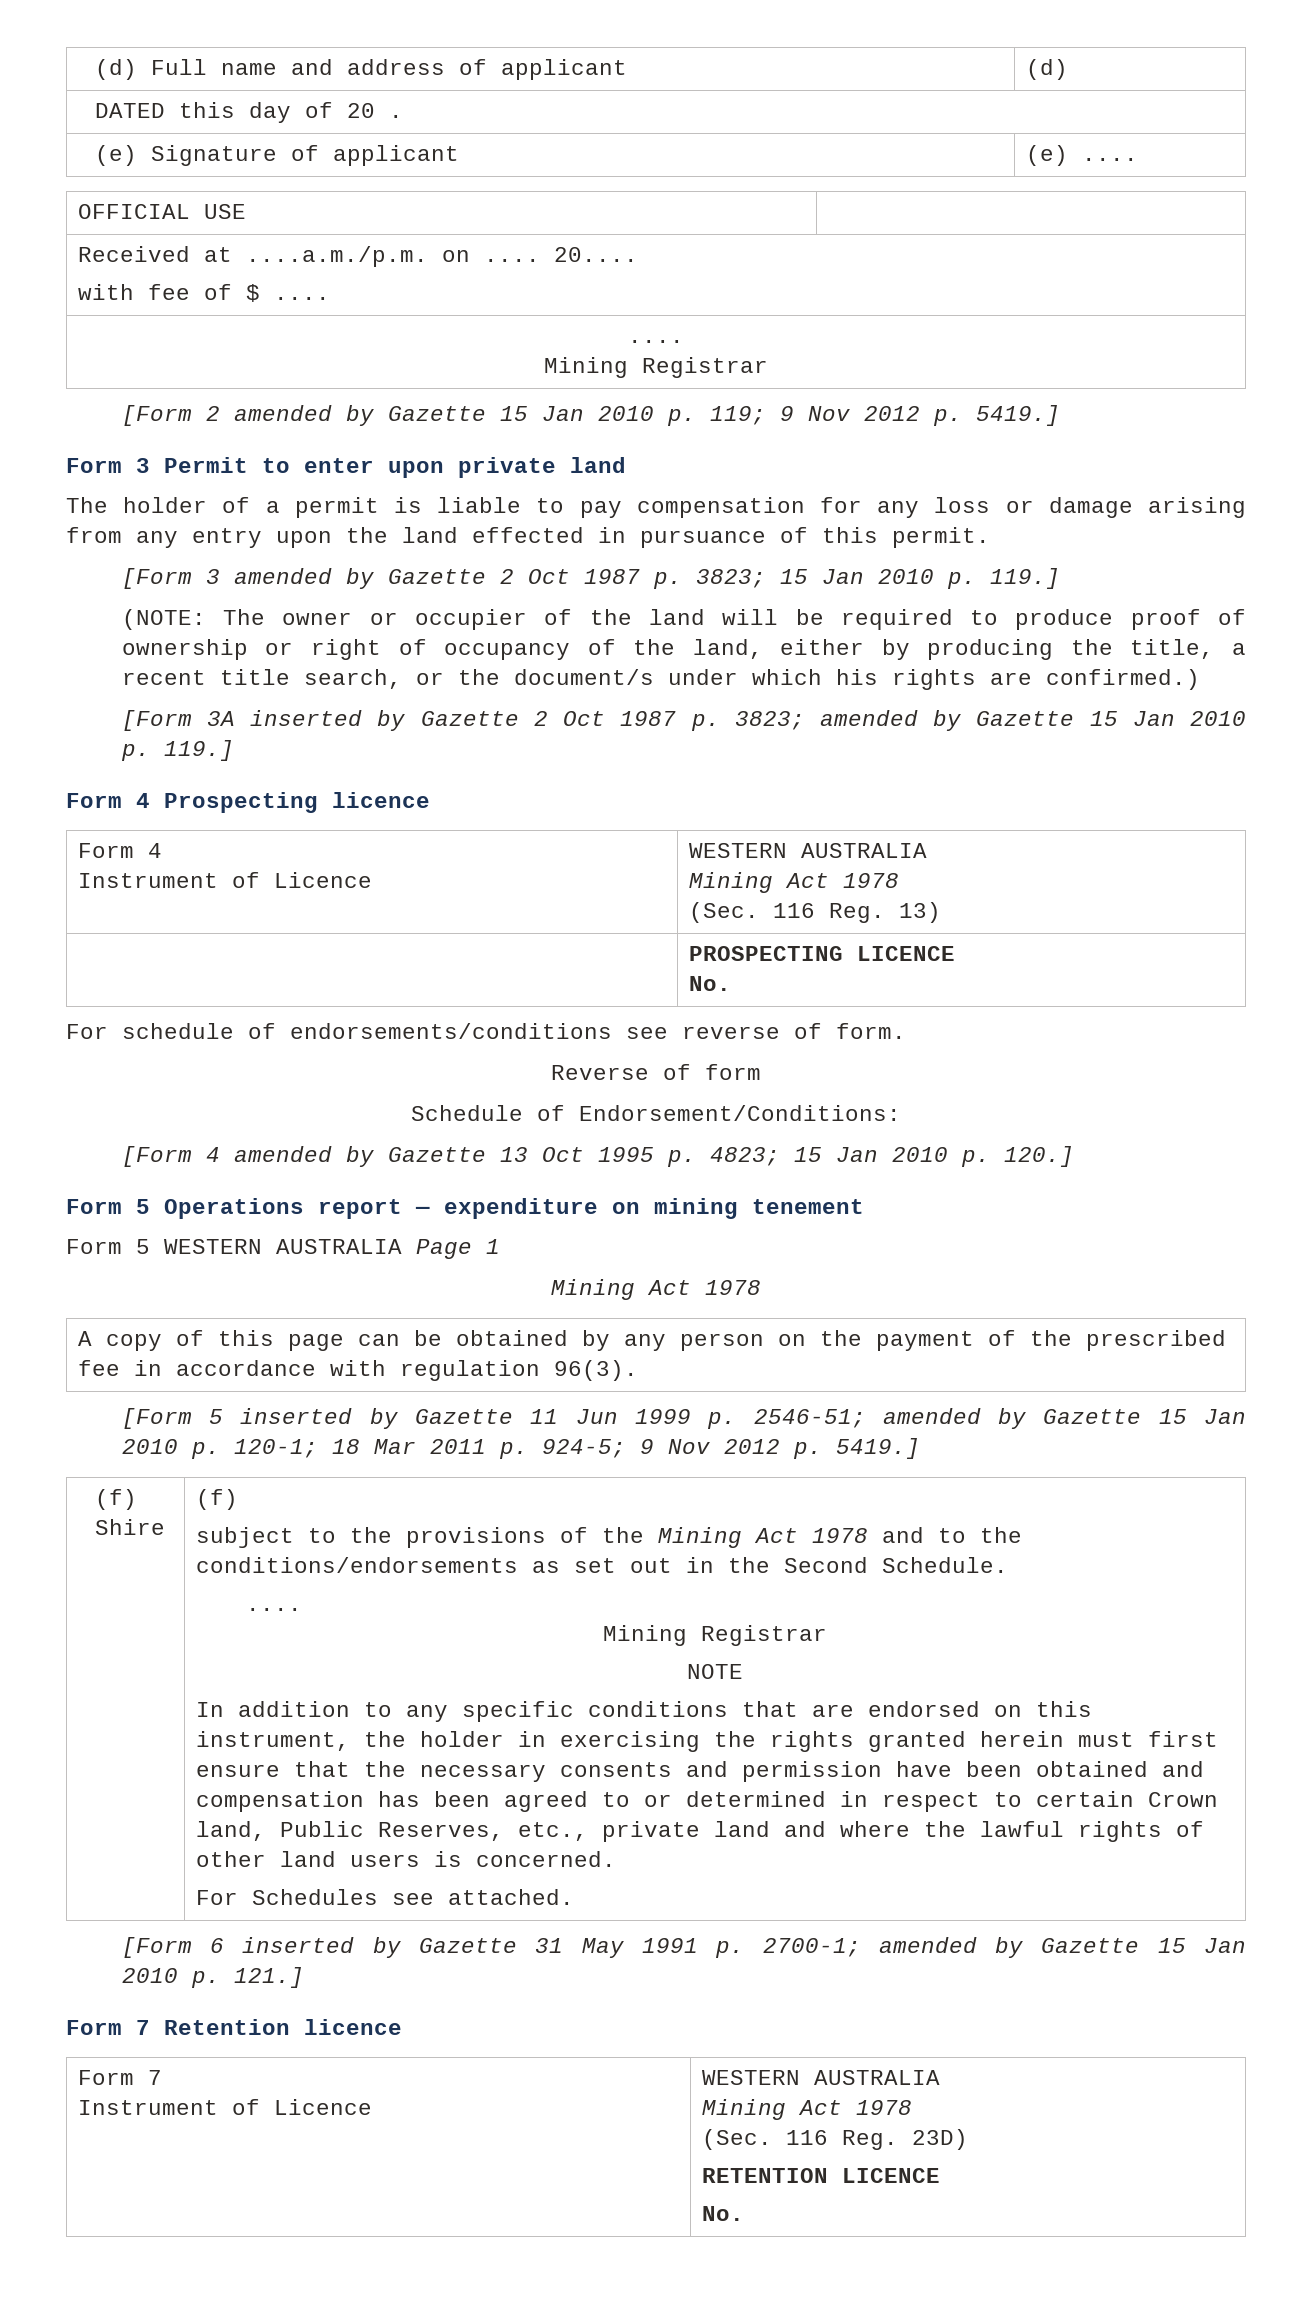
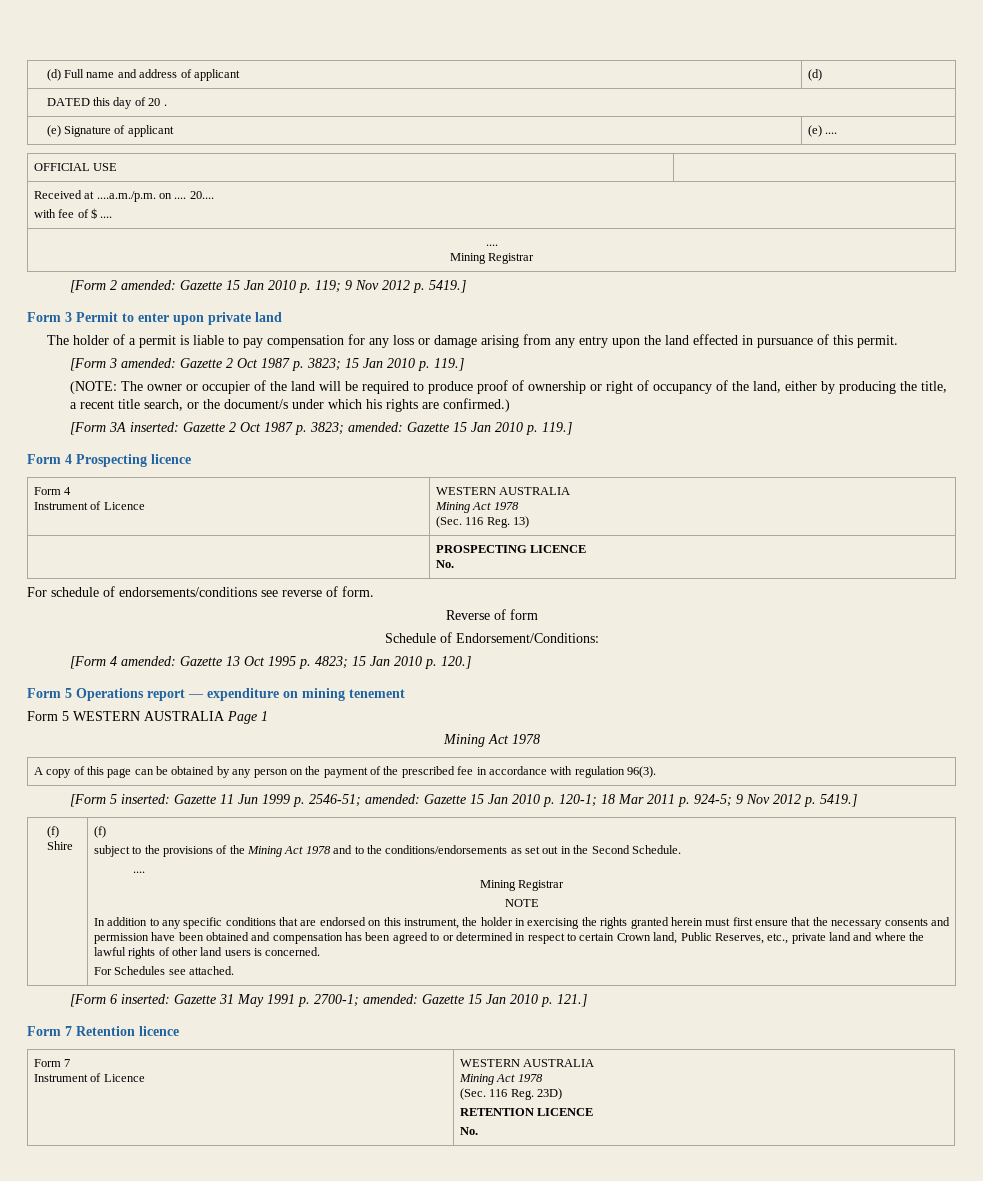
- [Form 2 amended by Gazette 15 Jan 2010 p. 119; 9 Nov 2012 p. 5419.]
+ [Form 2 amended: Gazette 15 Jan 2010 p. 119; 9 Nov 2012 p. 5419.]
- [Form 3 amended by Gazette 2 Oct 1987 p. 3823; 15 Jan 2010 p. 119.]
+ [Form 3 amended: Gazette 2 Oct 1987 p. 3823; 15 Jan 2010 p. 119.]
- [Form 3A inserted by Gazette 2 Oct 1987 p. 3823; amended by Gazette 15 Jan 2010 p. 119.]
+ [Form 3A inserted: Gazette 2 Oct 1987 p. 3823; amended: Gazette 15 Jan 2010 p. 119.]
- [Form 4 amended by Gazette 13 Oct 1995 p. 4823; 15 Jan 2010 p. 120.]
+ [Form 4 amended: Gazette 13 Oct 1995 p. 4823; 15 Jan 2010 p. 120.]
- [Form 5 inserted by Gazette 11 Jun 1999 p. 2546-51; amended by Gazette 15 Jan 2010 p. 120-1; 18 Mar 2011 p. 924-5; 9 Nov 2012 p. 5419.]
+ [Form 5 inserted: Gazette 11 Jun 1999 p. 2546-51; amended: Gazette 15 Jan 2010 p. 120-1; 18 Mar 2011 p. 924-5; 9 Nov 2012 p. 5419.]
- [Form 6 inserted by Gazette 31 May 1991 p. 2700-1; amended by Gazette 15 Jan 2010 p. 121.]
+ [Form 6 inserted: Gazette 31 May 1991 p. 2700-1; amended: Gazette 15 Jan 2010 p. 121.]

